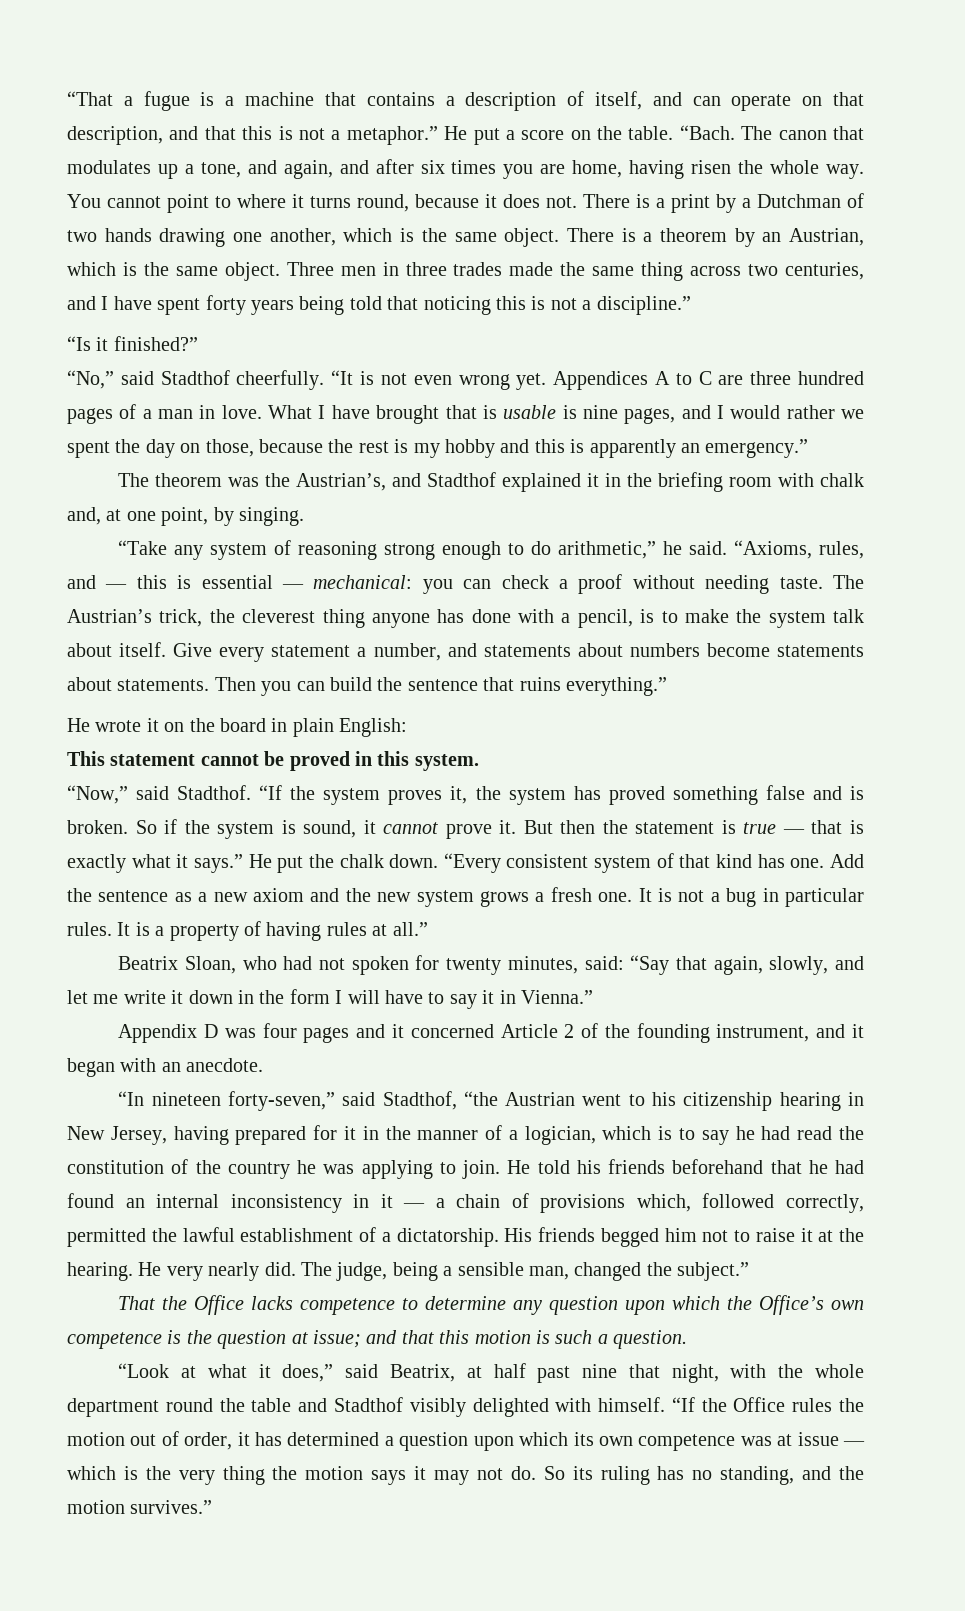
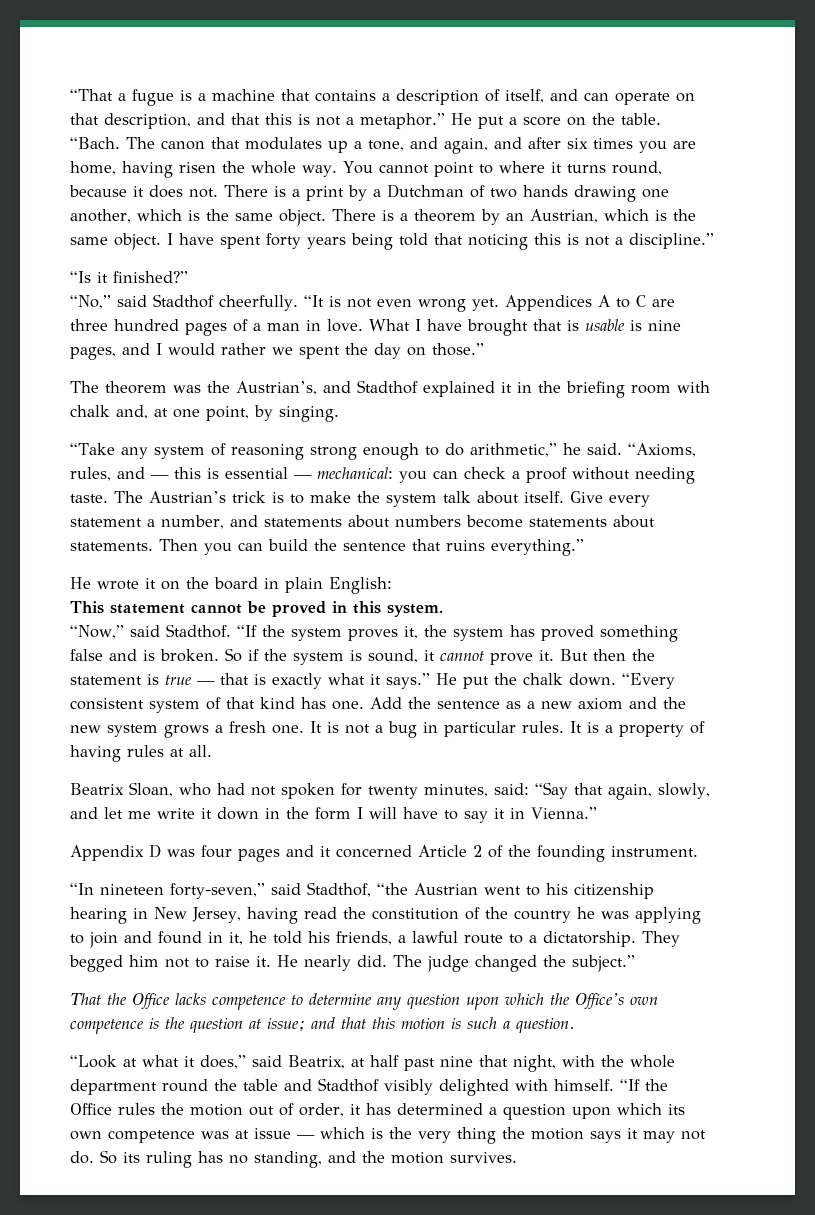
- Three men in three trades made the same thing across two centuries, and I have spent forty years being told that noticing this is not a discipline.”
+ I have spent forty years being told that noticing this is not a discipline.”
- What I have brought that is usable is nine pages, and I would rather we spent the day on those, because the rest is my hobby and this is apparently an emergency.”
+ What I have brought that is usable is nine pages, and I would rather we spent the day on those.”
- The Austrian’s trick, the cleverest thing anyone has done with a pencil, is to make the system talk about itself.
+ The Austrian’s trick is to make the system talk about itself.
- It is a property of having rules at all.”
+ It is a property of having rules at all.
- Appendix D was four pages and it concerned Article 2 of the founding instrument, and it began with an anecdote.
+ Appendix D was four pages and it concerned Article 2 of the founding instrument.
- “In nineteen forty-seven,” said Stadthof, “the Austrian went to his citizenship hearing in New Jersey, having prepared for it in the manner of a logician, which is to say he had read the constitution of the country he was applying to join. He told his friends beforehand that he had found an internal inconsistency in it — a chain of provisions which, followed correctly, permitted the lawful establishment of a dictatorship. His friends begged him not to raise it at the hearing. He very nearly did. The judge, being a sensible man, changed the subject.”
+ “In nineteen forty-seven,” said Stadthof, “the Austrian went to his citizenship hearing in New Jersey, having read the constitution of the country he was applying to join and found in it, he told his friends, a lawful route to a dictatorship. They begged him not to raise it. He nearly did. The judge changed the subject.”
- So its ruling has no standing, and the motion survives.”
+ So its ruling has no standing, and the motion survives.

